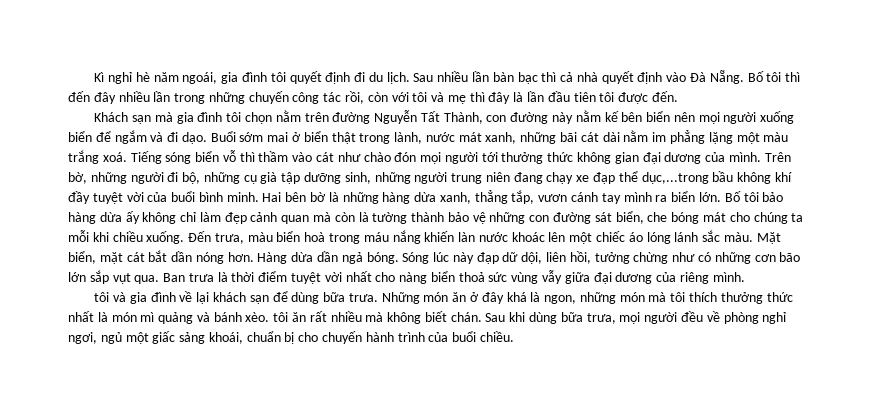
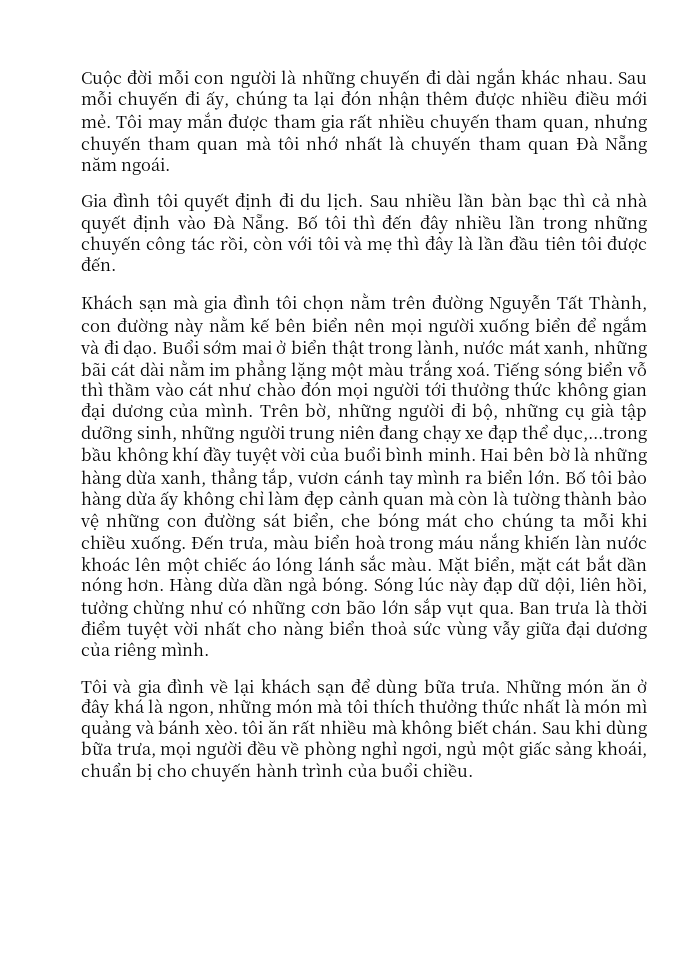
- Kì nghỉ hè năm ngoái, gia đình tôi quyết định đi du lịch.
+ Cuộc đời mỗi con người là những chuyến đi dài ngắn khác nhau. Sau mỗi chuyến đi ấy, chúng ta lại đón nhận thêm được nhiều điều mới mẻ. Tôi may mắn được tham gia rất nhiều chuyến tham quan, nhưng chuyến tham quan mà tôi nhớ nhất là chuyến tham quan Đà Nẵng năm ngoái.
+ Gia đình tôi quyết định đi du lịch.
- tôi và gia đình về lại khách sạn để dùng bữa trưa.
+ Tôi và gia đình về lại khách sạn để dùng bữa trưa.

